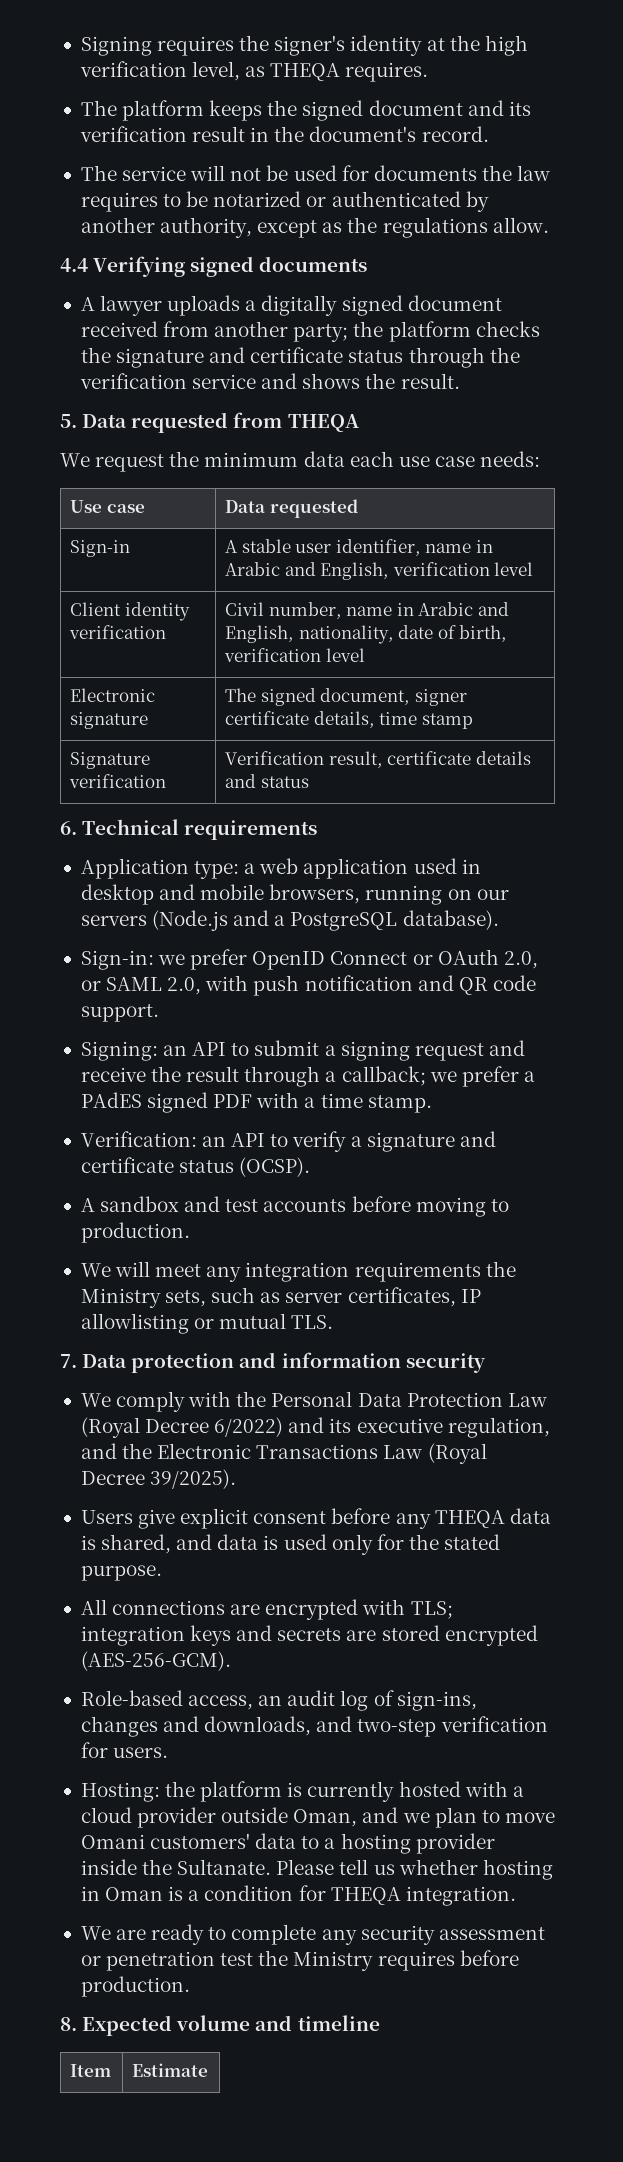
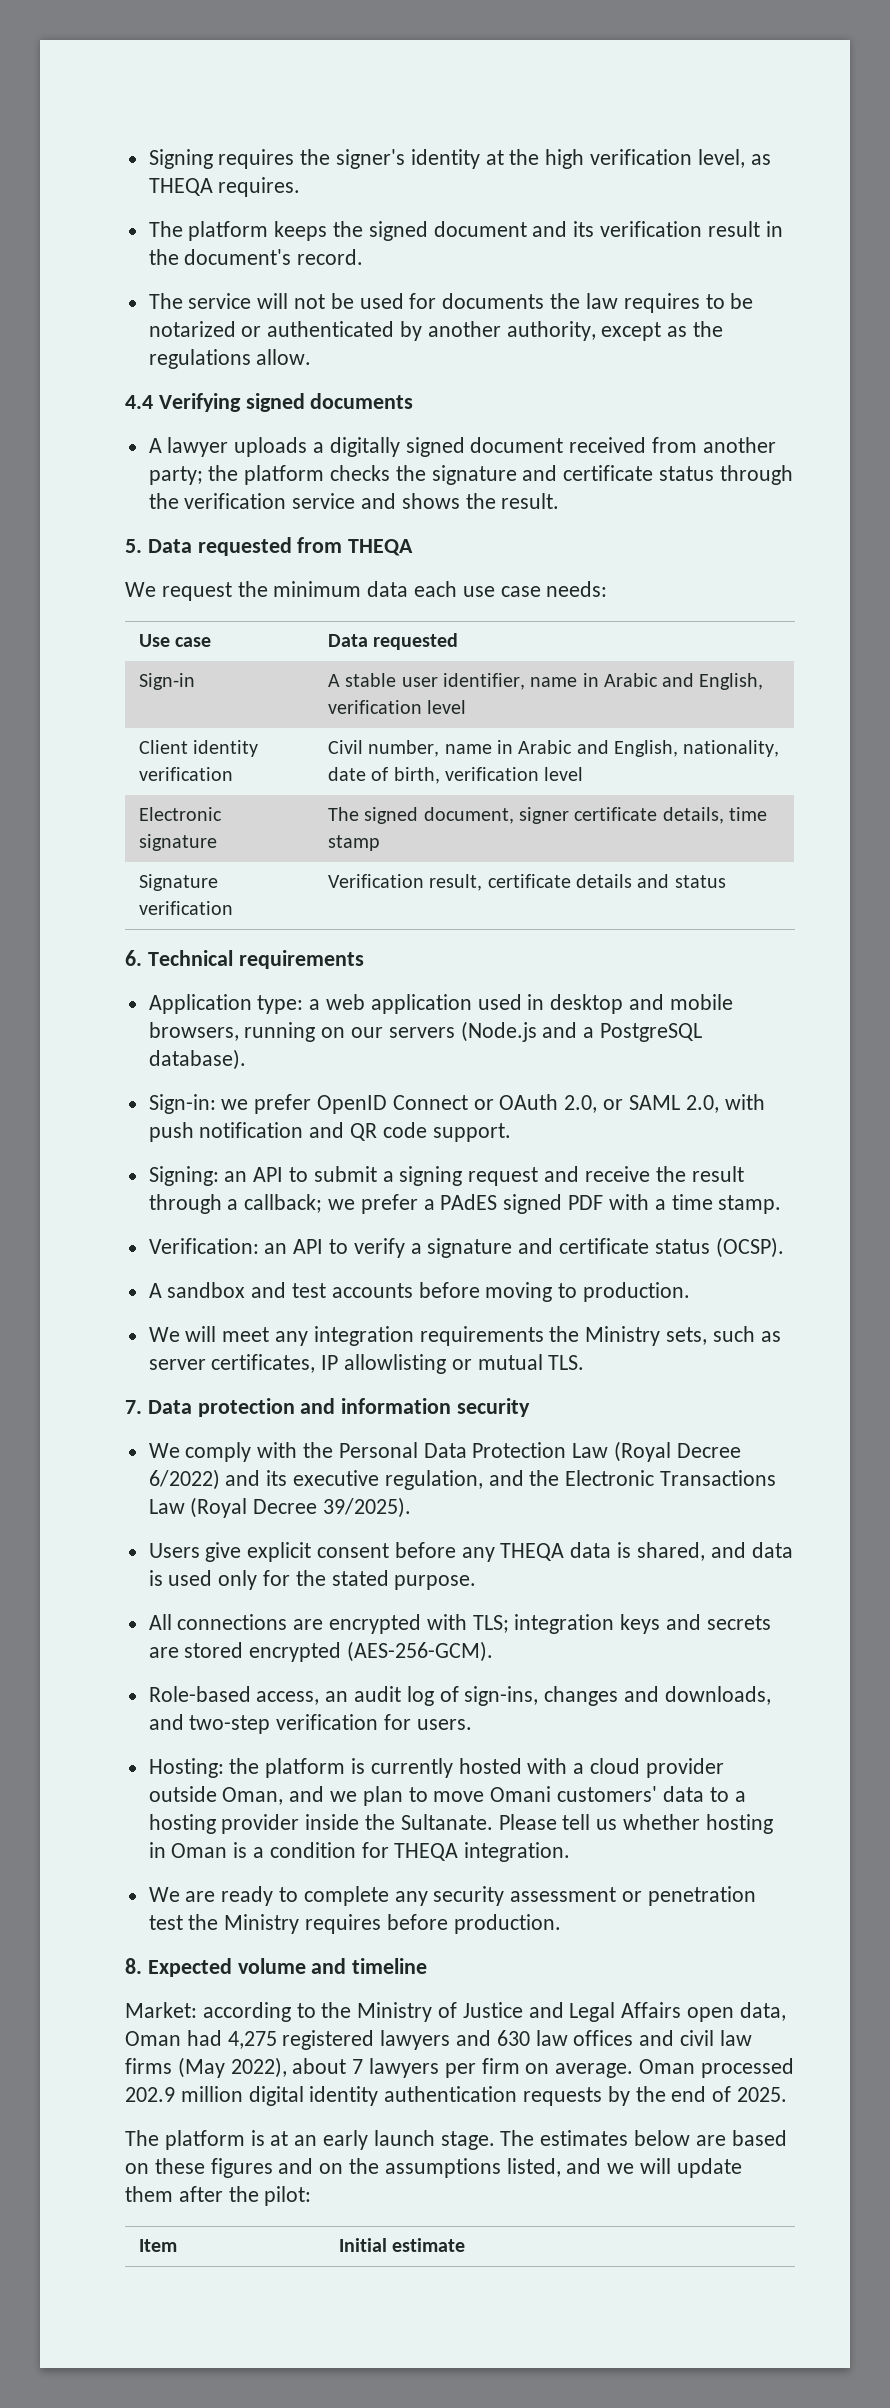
+ Market: according to the Ministry of Justice and Legal Affairs open data, Oman had 4,275 registered lawyers and 630 law offices and civil law firms (May 2022), about 7 lawyers per firm on average. Oman processed 202.9 million digital identity authentication requests by the end of 2025.
+ The platform is at an early launch stage. The estimates below are based on these figures and on the assumptions listed, and we will update them after the pilot:
- Item | Estimate
+ Item | Initial estimate

